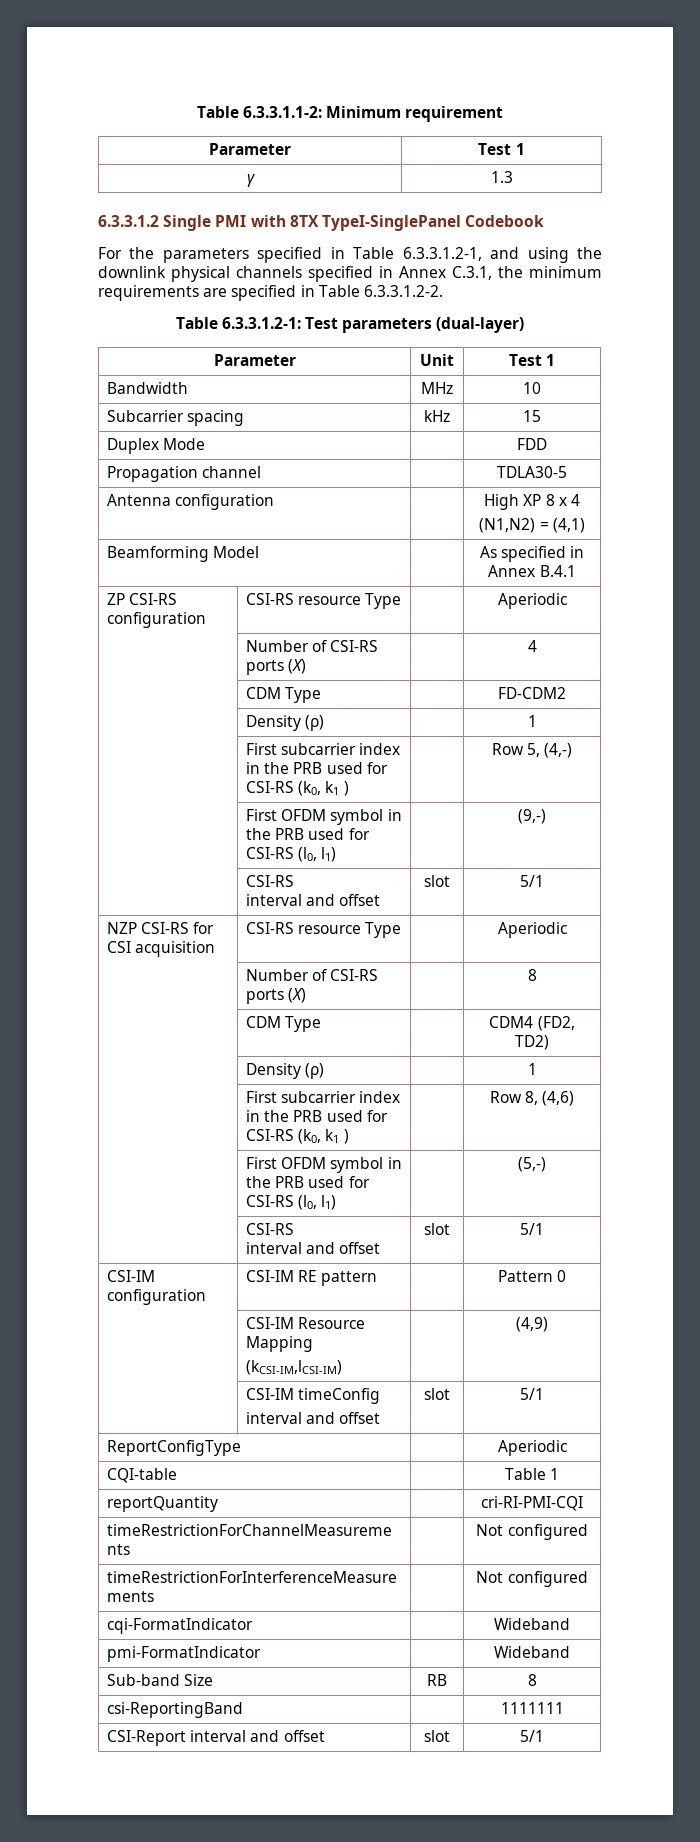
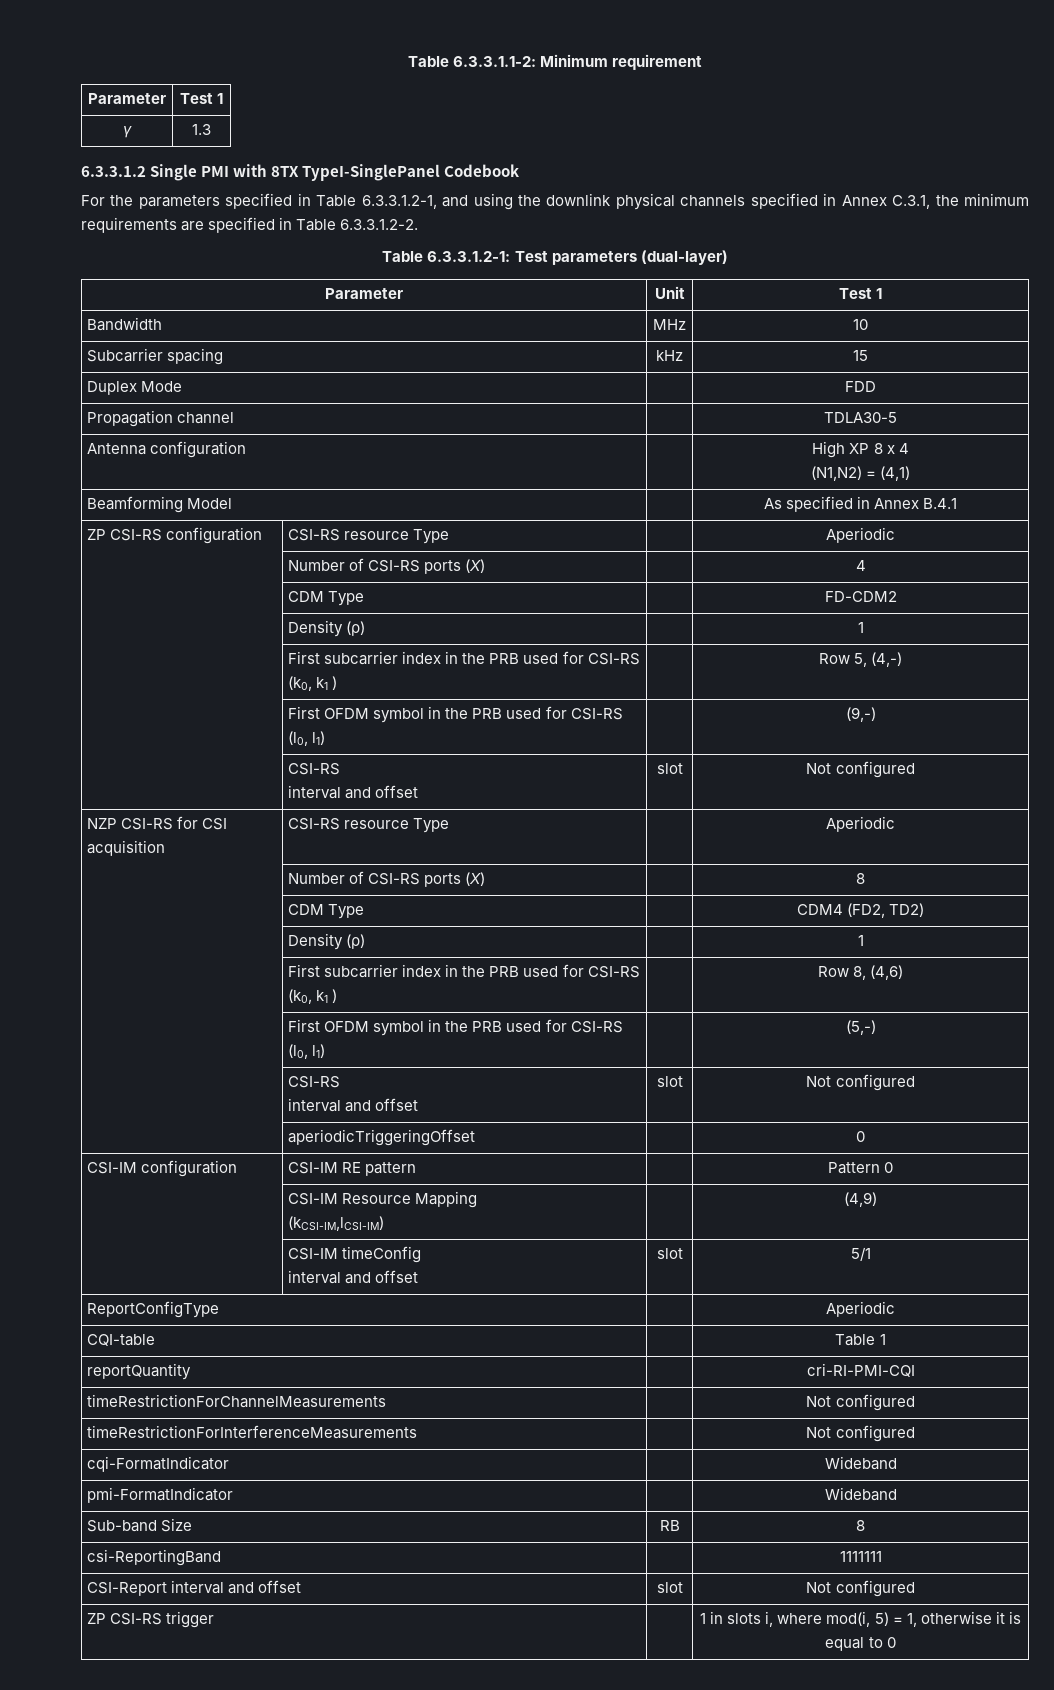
  | First OFDM symbol in the PRB used for CSI-RS (l0, l1) | | (9,-)
  | CSI-RS
- interval and offset | slot | 5/1
+ interval and offset | slot | Not configured
  | First OFDM symbol in the PRB used for CSI-RS (l0, l1) | | (5,-)
  | CSI-RS
- interval and offset | slot | 5/1
+ interval and offset | slot | Not configured
+ | aperiodicTriggeringOffset | | 0
- CSI-Report interval and offset | slot | 5/1
+ CSI-Report interval and offset | slot | Not configured
+ ZP CSI-RS trigger | | 1 in slots i, where mod(i, 5) = 1, otherwise it is equal to 0

